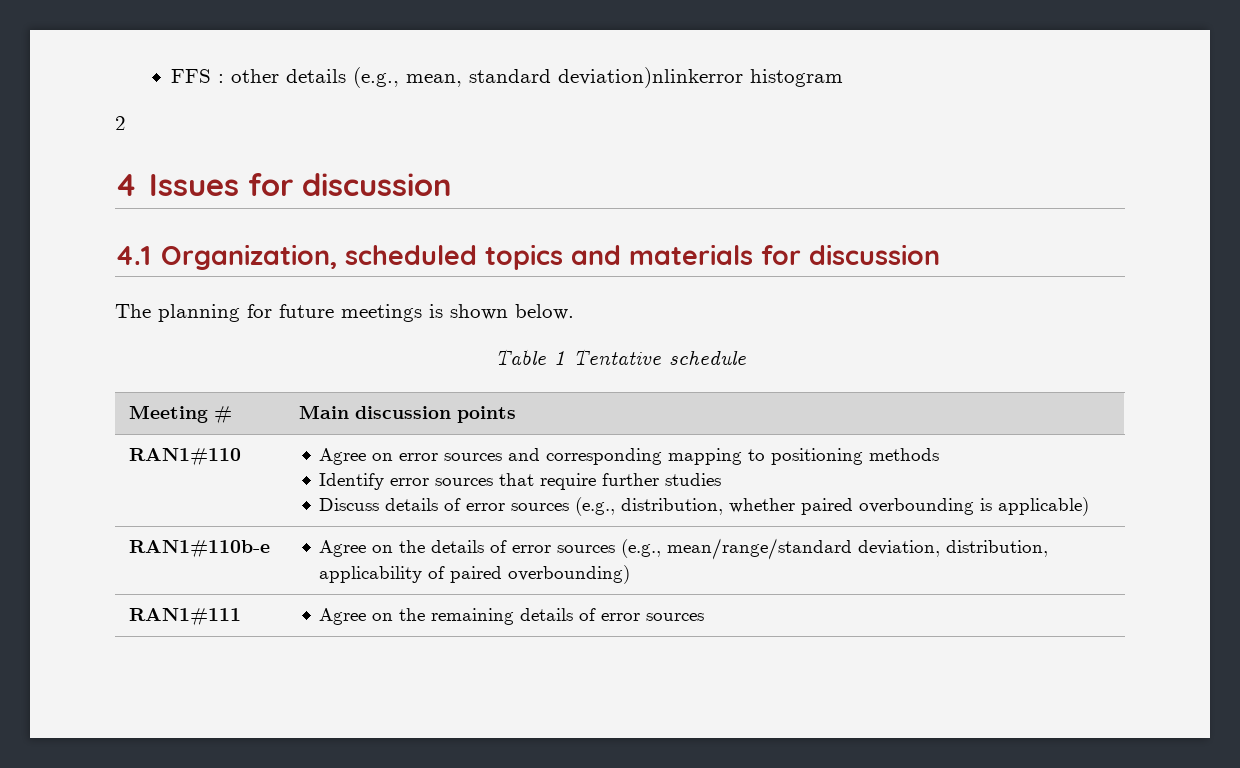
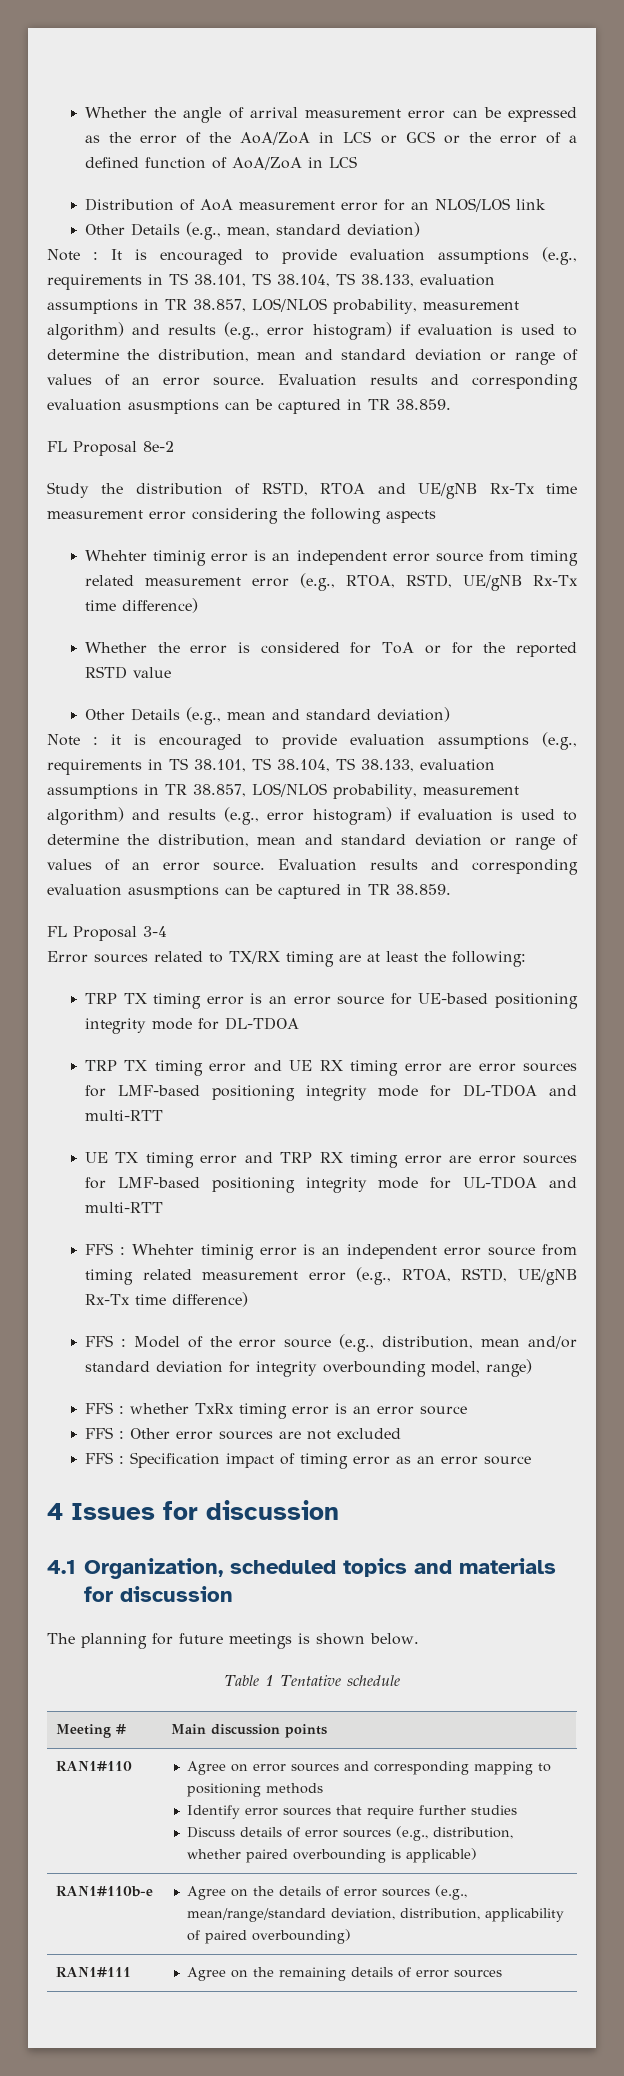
- FFS : other details (e.g., mean, standard deviation)nlinkerror histogram
- 2
+ Whether the angle of arrival measurement error can be expressed as the error of the AoA/ZoA in LCS or GCS or the error of a defined function of AoA/ZoA in LCS
+ Distribution of AoA measurement error for an NLOS/LOS link
+ Other Details (e.g., mean, standard deviation)
+ Note : It is encouraged to provide evaluation assumptions (e.g., requirements in TS 38.101, TS 38.104, TS 38.133, evaluation assumptions in TR 38.857, LOS/NLOS probability, measurement algorithm) and results (e.g., error histogram) if evaluation is used to determine the distribution, mean and standard deviation or range of values of an error source. Evaluation results and corresponding evaluation asusmptions can be captured in TR 38.859.
+ FL Proposal 8e-2
+ Study the distribution of RSTD, RTOA and UE/gNB Rx-Tx time measurement error considering the following aspects
+ Whehter timinig error is an independent error source from timing related measurement error (e.g., RTOA, RSTD, UE/gNB Rx-Tx time difference)
+ Whether the error is considered for ToA or for the reported RSTD value
+ Other Details (e.g., mean and standard deviation)
+ Note : it is encouraged to provide evaluation assumptions (e.g., requirements in TS 38.101, TS 38.104, TS 38.133, evaluation assumptions in TR 38.857, LOS/NLOS probability, measurement algorithm) and results (e.g., error histogram) if evaluation is used to determine the distribution, mean and standard deviation or range of values of an error source. Evaluation results and corresponding evaluation asusmptions can be captured in TR 38.859.
+ FL Proposal 3-4
+ Error sources related to TX/RX timing are at least the following:
+ TRP TX timing error is an error source for UE-based positioning integrity mode for DL-TDOA
+ TRP TX timing error and UE RX timing error are error sources for LMF-based positioning integrity mode for DL-TDOA and multi-RTT
+ UE TX timing error and TRP RX timing error are error sources for LMF-based positioning integrity mode for UL-TDOA and multi-RTT
+ FFS : Whehter timinig error is an independent error source from timing related measurement error (e.g., RTOA, RSTD, UE/gNB Rx-Tx time difference)
+ FFS : Model of the error source (e.g., distribution, mean and/or standard deviation for integrity overbounding model, range)
+ FFS : whether TxRx timing error is an error source
+ FFS : Other error sources are not excluded
+ FFS : Specification impact of timing error as an error source

